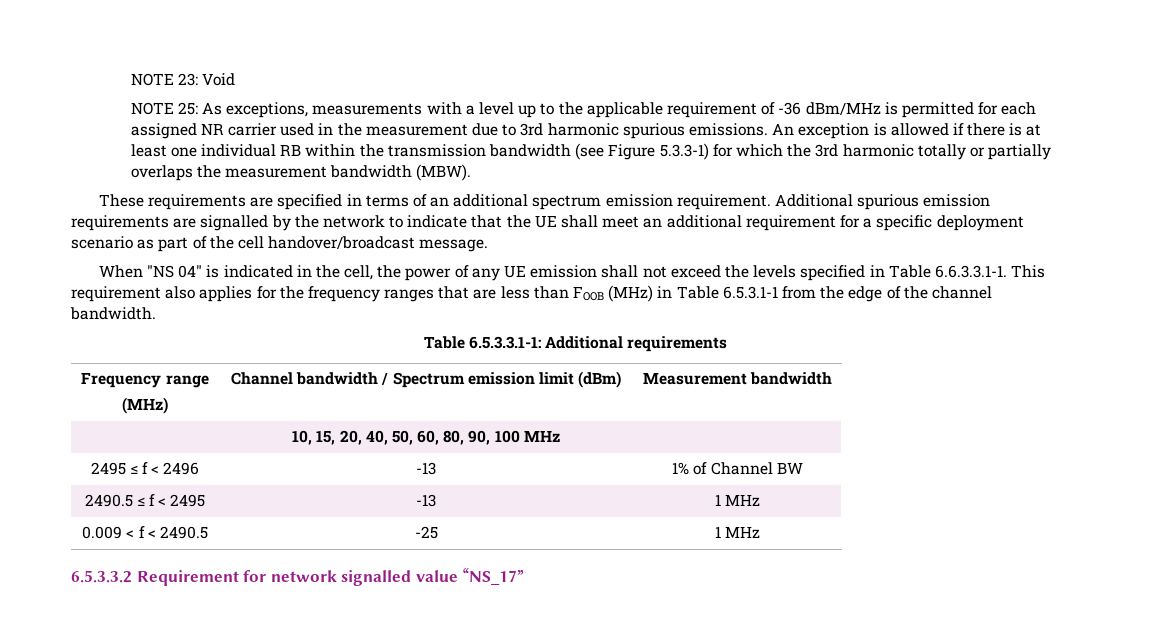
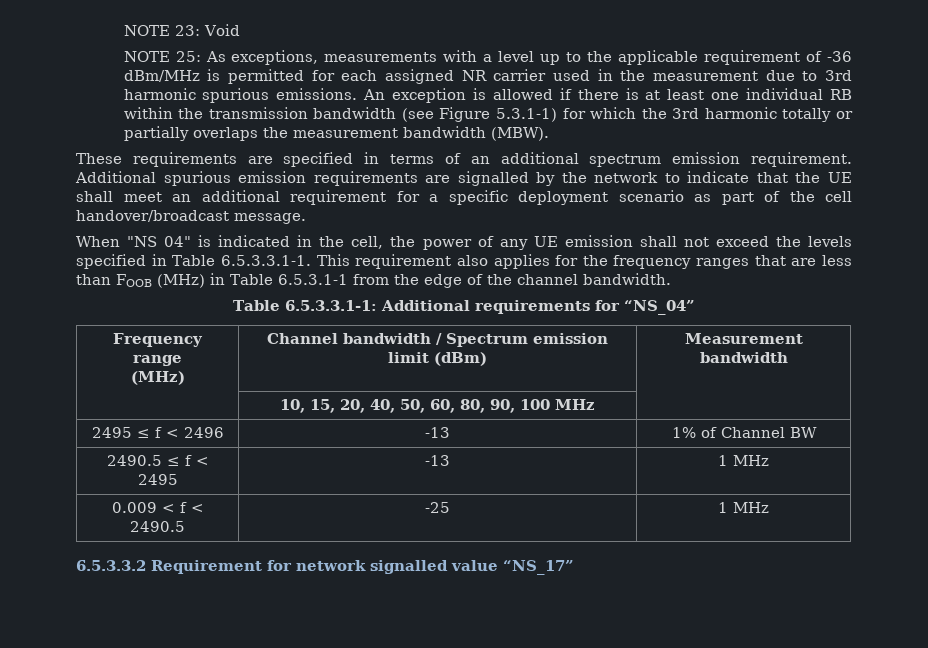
- An exception is allowed if there is at least one individual RB within the transmission bandwidth (see Figure 5.3.3-1) for which the 3rd harmonic totally or partially overlaps the measurement bandwidth (MBW).
+ An exception is allowed if there is at least one individual RB within the transmission bandwidth (see Figure 5.3.1-1) for which the 3rd harmonic totally or partially overlaps the measurement bandwidth (MBW).
- When "NS 04" is indicated in the cell, the power of any UE emission shall not exceed the levels specified in Table 6.6.3.3.1-1. This requirement also applies for the frequency ranges that are less than FOOB (MHz) in Table 6.5.3.1-1 from the edge of the channel bandwidth.
+ When "NS 04" is indicated in the cell, the power of any UE emission shall not exceed the levels specified in Table 6.5.3.3.1-1. This requirement also applies for the frequency ranges that are less than FOOB (MHz) in Table 6.5.3.1-1 from the edge of the channel bandwidth.
- Table 6.5.3.3.1-1: Additional requirements
+ Table 6.5.3.3.1-1: Additional requirements for “NS_04”

